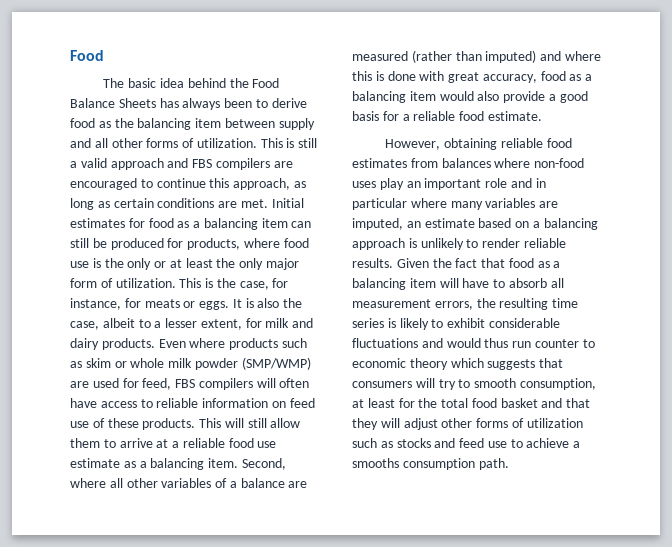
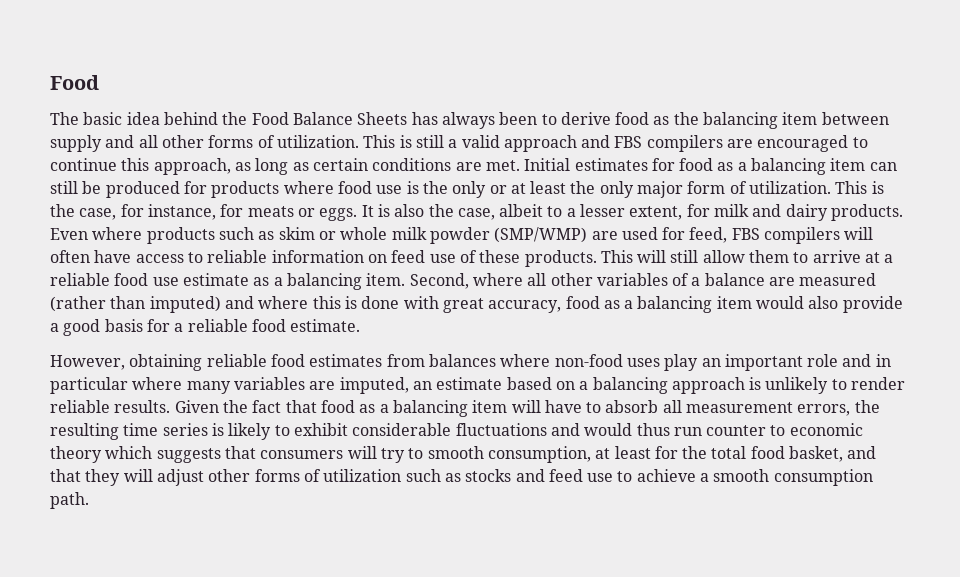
- Initial estimates for food as a balancing item can still be produced for products, where food use is the only or at least the only major form of utilization.
+ Initial estimates for food as a balancing item can still be produced for products where food use is the only or at least the only major form of utilization.
- Given the fact that food as a balancing item will have to absorb all measurement errors, the resulting time series is likely to exhibit considerable fluctuations and would thus run counter to economic theory which suggests that consumers will try to smooth consumption, at least for the total food basket and that they will adjust other forms of utilization such as stocks and feed use to achieve a smooths consumption path.
+ Given the fact that food as a balancing item will have to absorb all measurement errors, the resulting time series is likely to exhibit considerable fluctuations and would thus run counter to economic theory which suggests that consumers will try to smooth consumption, at least for the total food basket, and that they will adjust other forms of utilization such as stocks and feed use to achieve a smooth consumption path.

